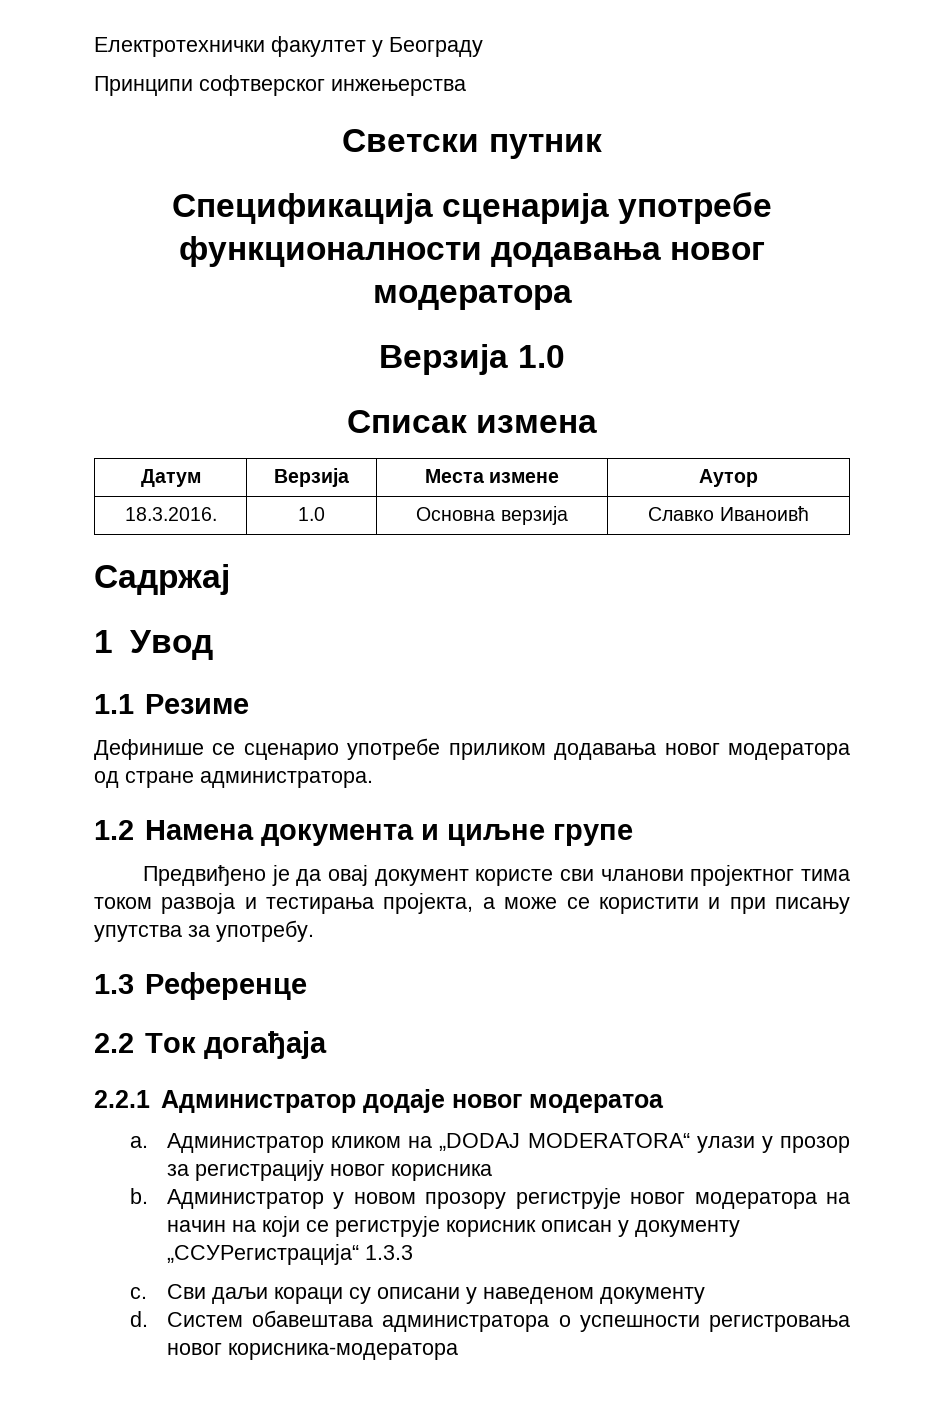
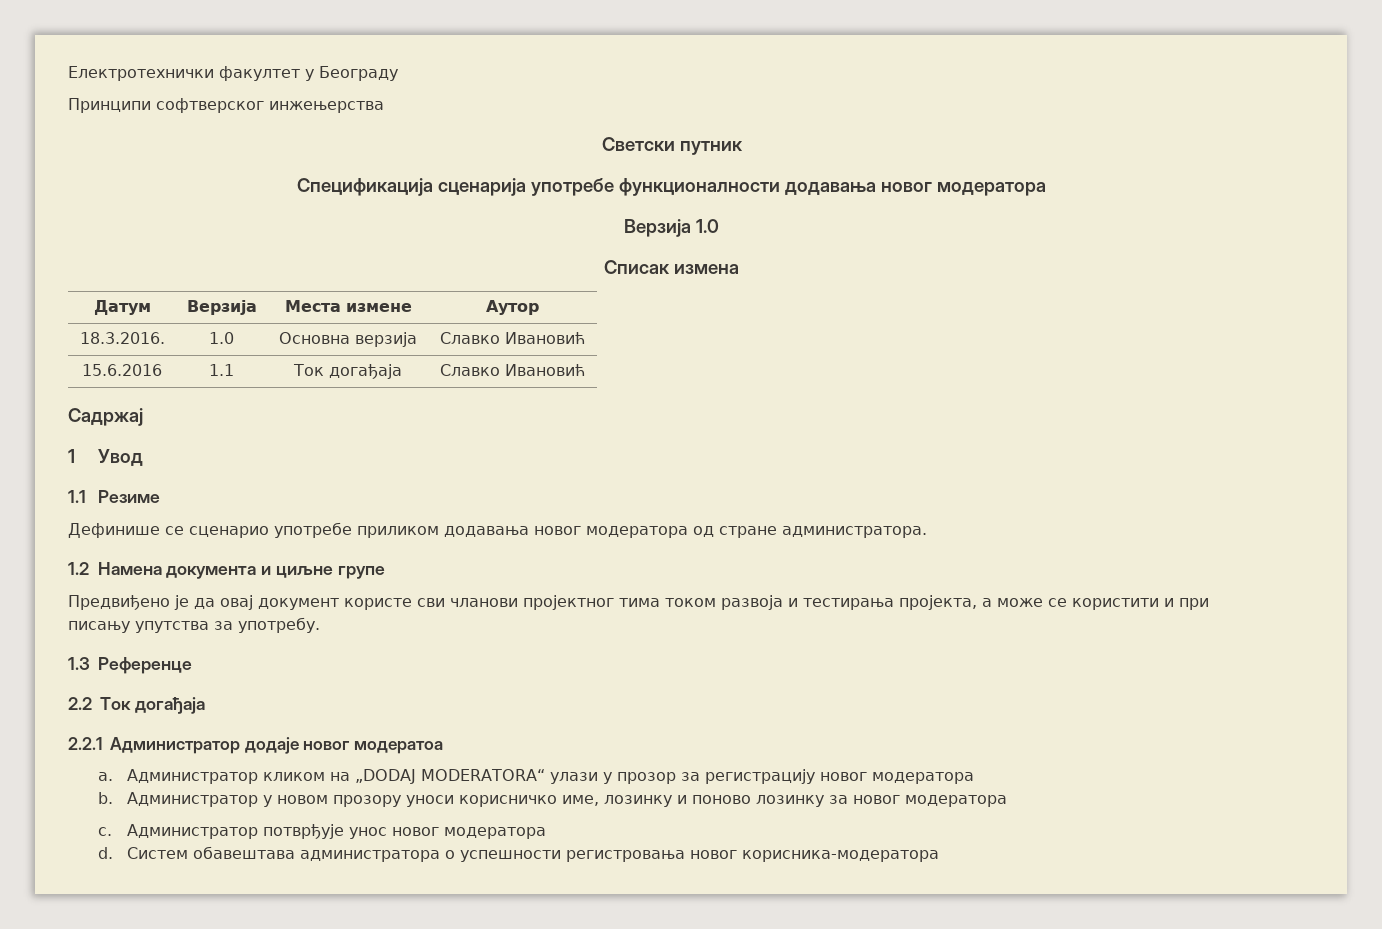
- 18.3.2016. | 1.0 | Основна верзија | Славко Иваноивћ
+ 18.3.2016. | 1.0 | Основна верзија | Славко Ивановић
+ 15.6.2016 | 1.1 | Ток догађаја | Славко Ивановић
- Администратор кликом на „DODAJ MODERATORA“ улази у прозор за регистрацију новог корисника
+ Администратор кликом на „DODAJ MODERATORA“ улази у прозор за регистрацију новог модератора
- Администратор у новом прозору региструје новог модератора на начин на који се региструје корисник описан у документу „ССУРегистрација“ 1.3.3
- c. Сви даљи кораци су описани у наведеном документу
+ Администратор у новом прозору уноси корисничко име, лозинку и поново лозинку за новог модератора
+ c. Администратор потврђује унос новог модератора

